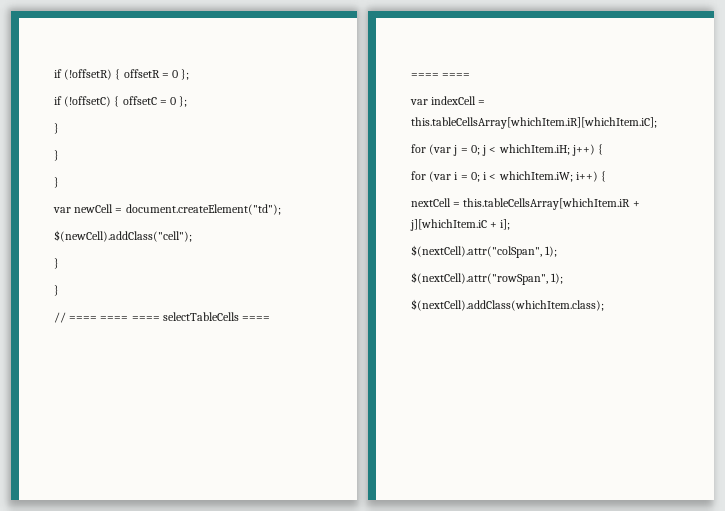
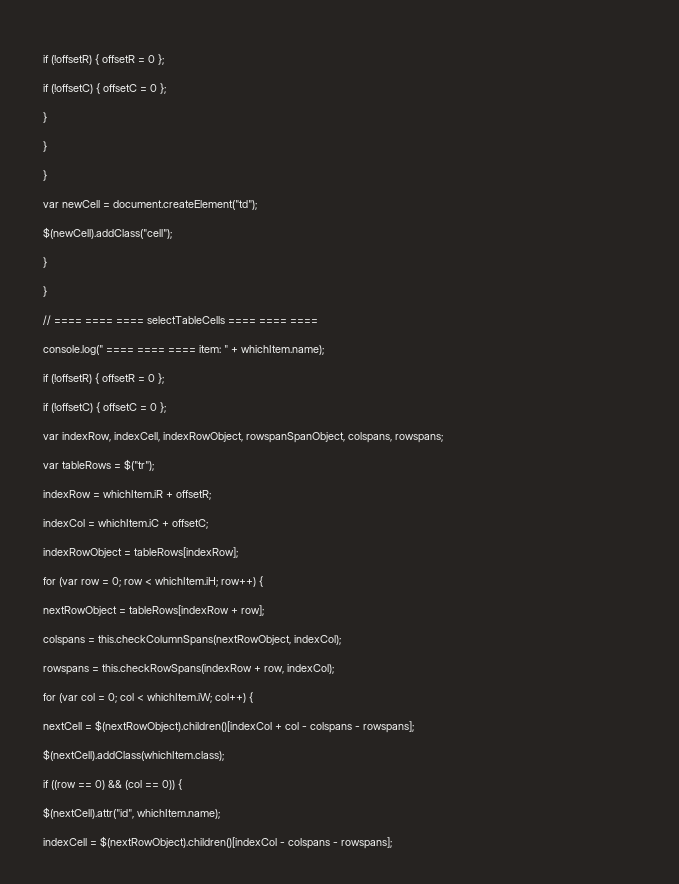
- var indexCell = this.tableCellsArray[whichItem.iR][whichItem.iC];
- for (var j = 0; j < whichItem.iH; j++) {
- for (var i = 0; i < whichItem.iW; i++) {
+ console.log(" ==== ==== ==== item: " + whichItem.name);
+ if (!offsetR) { offsetR = 0 };
+ if (!offsetC) { offsetC = 0 };
+ var indexRow, indexCell, indexRowObject, rowspanSpanObject, colspans, rowspans;
+ var tableRows = $("tr");
+ indexRow = whichItem.iR + offsetR;
+ indexCol = whichItem.iC + offsetC;
+ indexRowObject = tableRows[indexRow];
+ for (var row = 0; row < whichItem.iH; row++) {
+ nextRowObject = tableRows[indexRow + row];
+ colspans = this.checkColumnSpans(nextRowObject, indexCol);
+ rowspans = this.checkRowSpans(indexRow + row, indexCol);
+ for (var col = 0; col < whichItem.iW; col++) {
- nextCell = this.tableCellsArray[whichItem.iR + j][whichItem.iC + i];
- $(nextCell).attr("colSpan", 1);
- $(nextCell).attr("rowSpan", 1);
+ nextCell = $(nextRowObject).children()[indexCol + col - colspans - rowspans];
  $(nextCell).addClass(whichItem.class);
+ if ((row == 0) && (col == 0)) {
+ $(nextCell).attr("id", whichItem.name);
+ indexCell = $(nextRowObject).children()[indexCol - colspans - rowspans];

